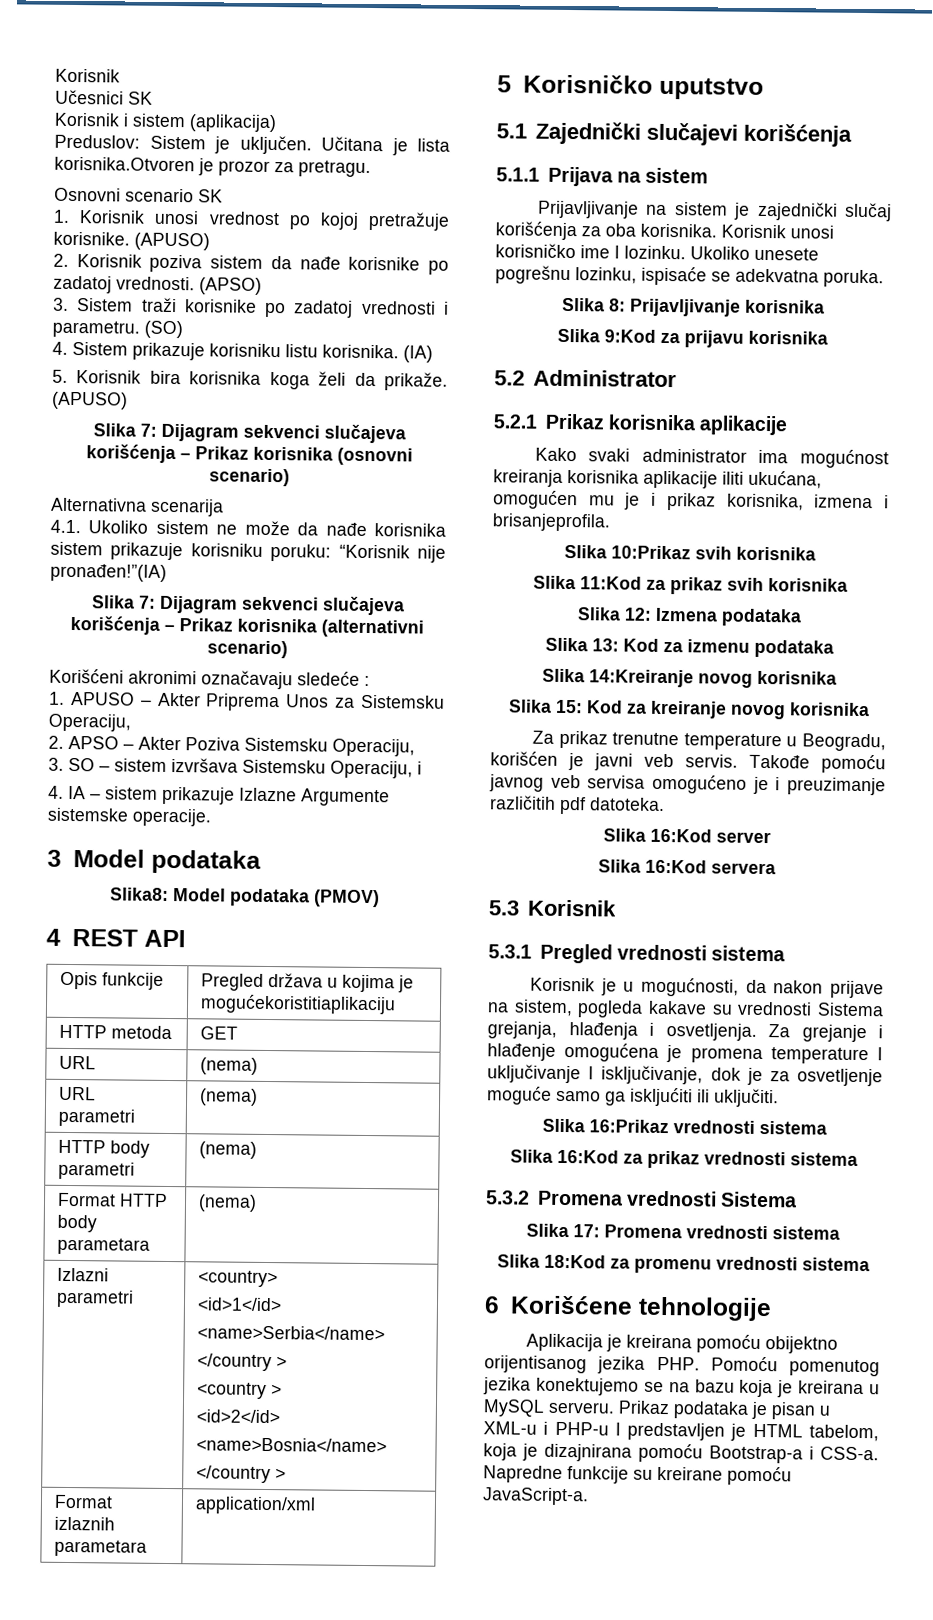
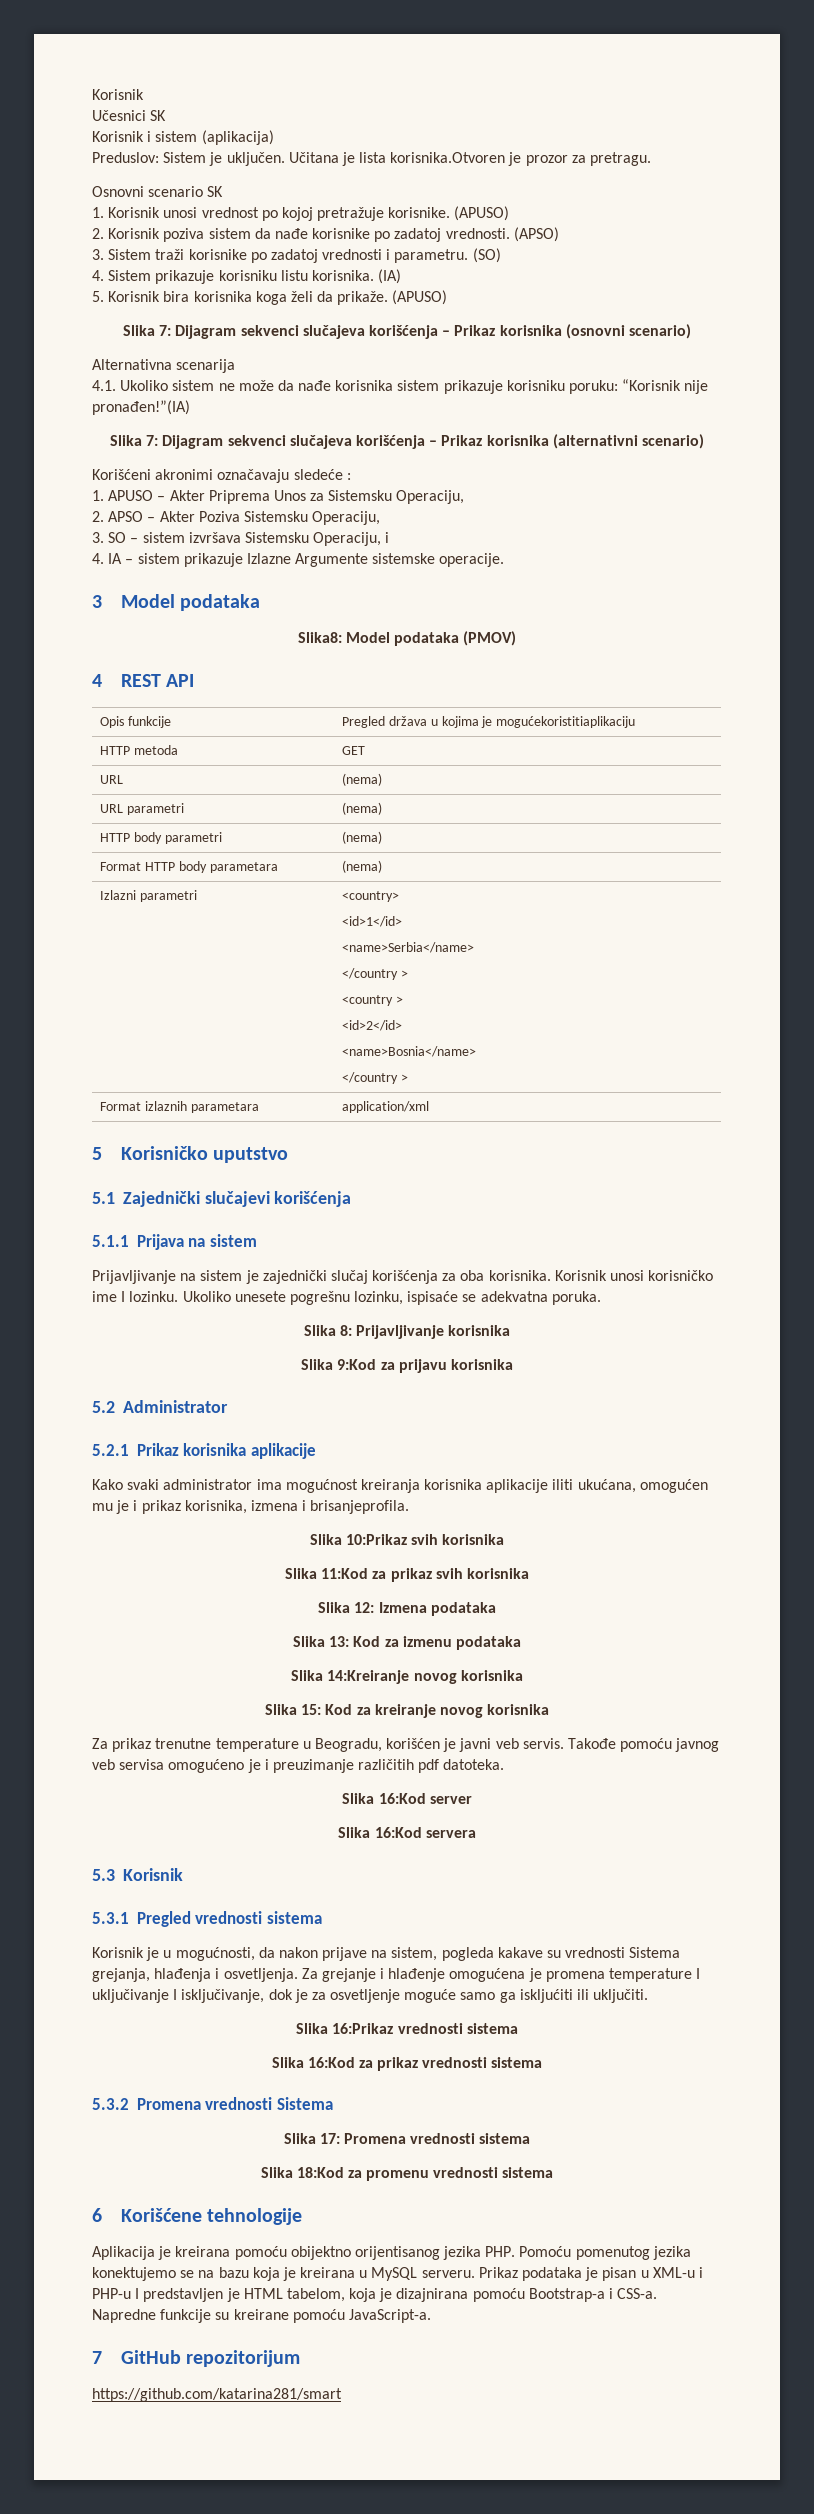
+ 7 GitHub repozitorijum
+ https://github.com/katarina281/smart

